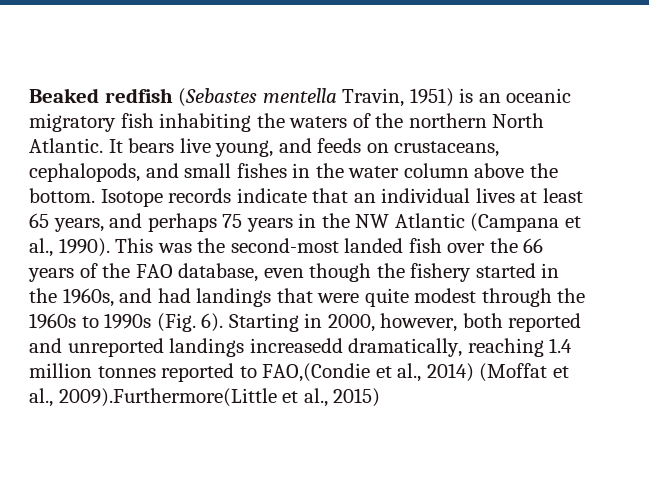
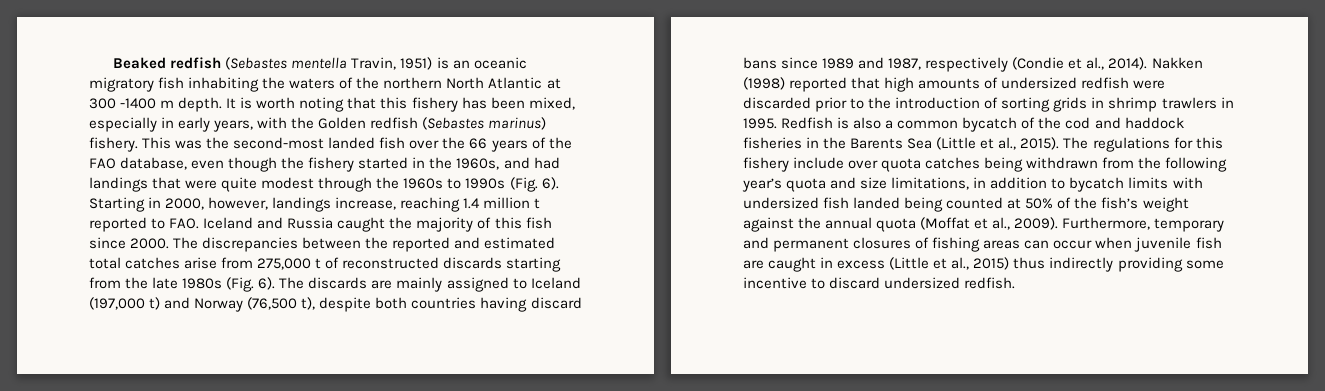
- Beaked redfish (Sebastes mentella Travin, 1951) is an oceanic migratory fish inhabiting the waters of the northern North Atlantic. It bears live young, and feeds on crustaceans, cephalopods, and small fishes in the water column above the bottom. Isotope records indicate that an individual lives at least 65 years, and perhaps 75 years in the NW Atlantic (Campana et al., 1990).
+ Beaked redfish (Sebastes mentella Travin, 1951) is an oceanic migratory fish inhabiting the waters of the northern North Atlantic at 300 -1400 m depth. It is worth noting that this fishery has been mixed, especially in early years, with the Golden redfish (Sebastes marinus) fishery.
- Starting in 2000, however, both reported and unreported landings increasedd dramatically, reaching 1.4 million tonnes reported to FAO,(Condie et al., 2014) (Moffat et al., 2009).Furthermore(Little et al., 2015)
+ Starting in 2000, however, landings increase, reaching 1.4 million t reported to FAO. Iceland and Russia caught the majority of this fish since 2000. The discrepancies between the reported and estimated total catches arise from 275,000 t of reconstructed discards starting from the late 1980s (Fig. 6). The discards are mainly assigned to Iceland (197,000 t) and Norway (76,500 t), despite both countries having discard bans since 1989 and 1987, respectively (Condie et al., 2014). Nakken (1998) reported that high amounts of undersized redfish were discarded prior to the introduction of sorting grids in shrimp trawlers in 1995. Redfish is also a common bycatch of the cod and haddock fisheries in the Barents Sea (Little et al., 2015). The regulations for this fishery include over quota catches being withdrawn from the following year’s quota and size limitations, in addition to bycatch limits with undersized fish landed being counted at 50% of the fish’s weight against the annual quota (Moffat et al., 2009). Furthermore, temporary and permanent closures of fishing areas can occur when juvenile fish are caught in excess (Little et al., 2015) thus indirectly providing some incentive to discard undersized redfish.

